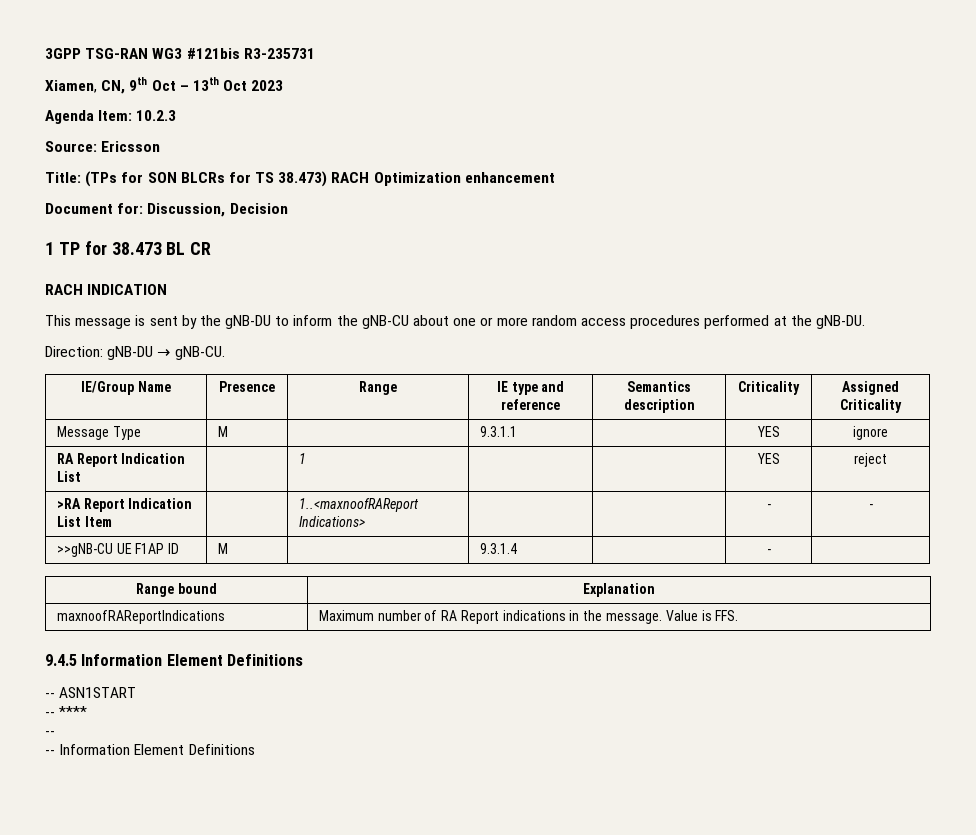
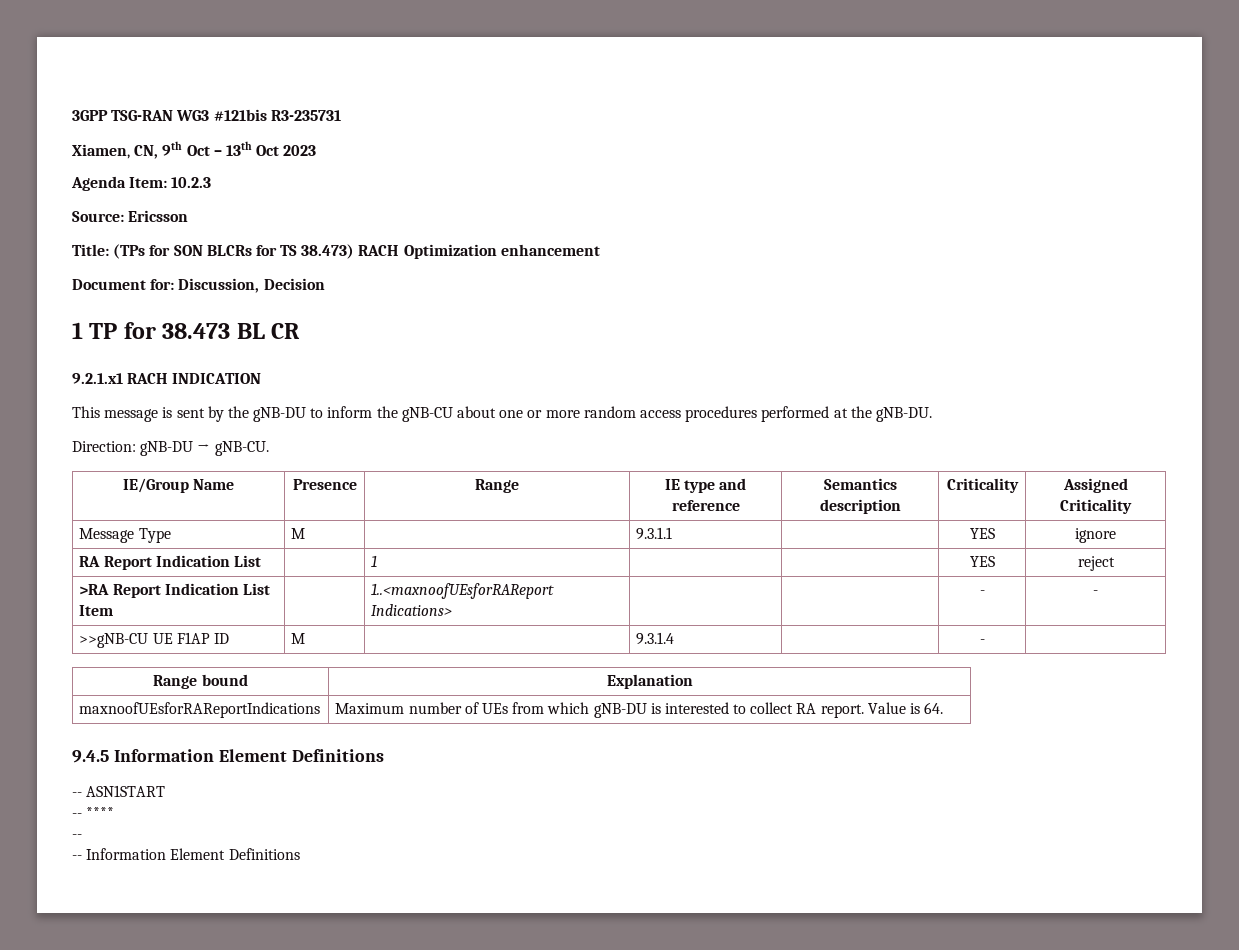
- RACH INDICATION
+ 9.2.1.x1 RACH INDICATION
- >RA Report Indication List Item | | 1..<maxnoofRAReport Indications> | | | - | -
+ >RA Report Indication List Item | | 1..<maxnoofUEsforRAReport Indications> | | | - | -
- maxnoofRAReportIndications | Maximum number of RA Report indications in the message. Value is FFS.
+ maxnoofUEsforRAReportIndications | Maximum number of UEs from which gNB-DU is interested to collect RA report. Value is 64.

